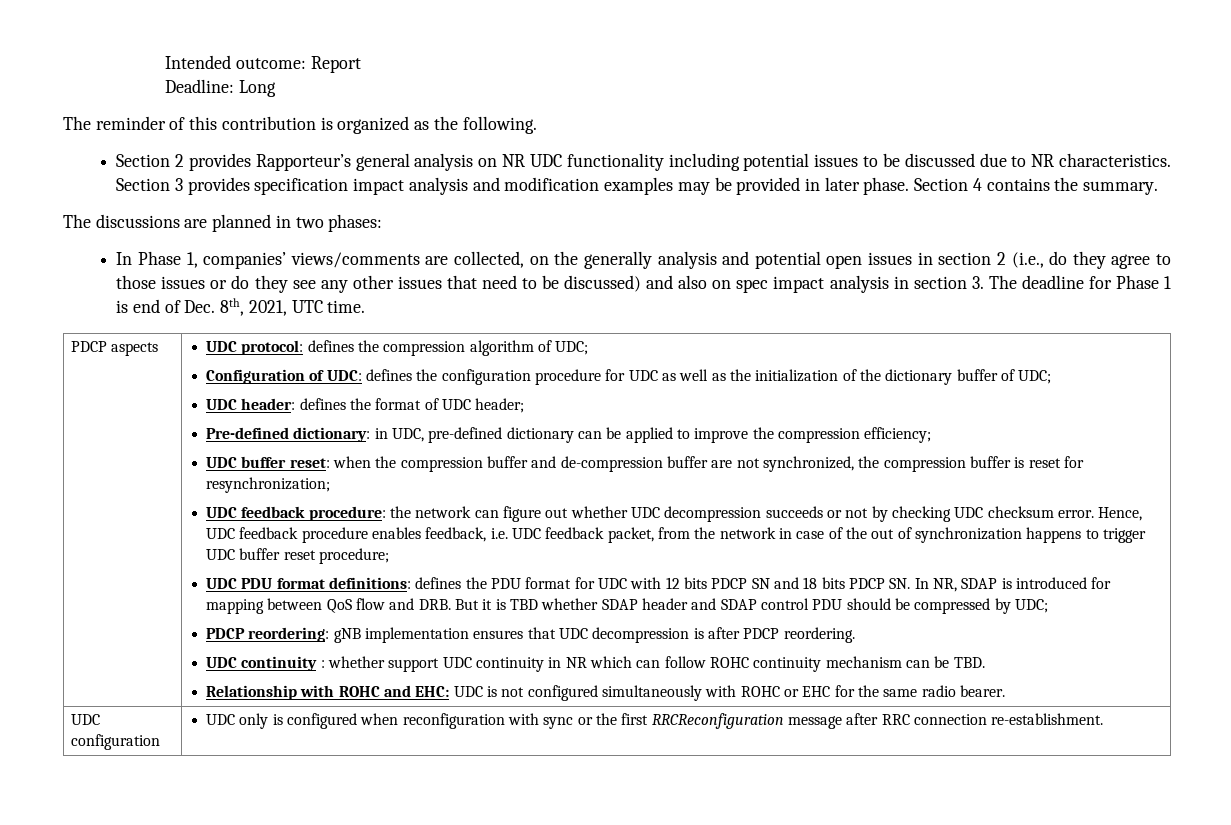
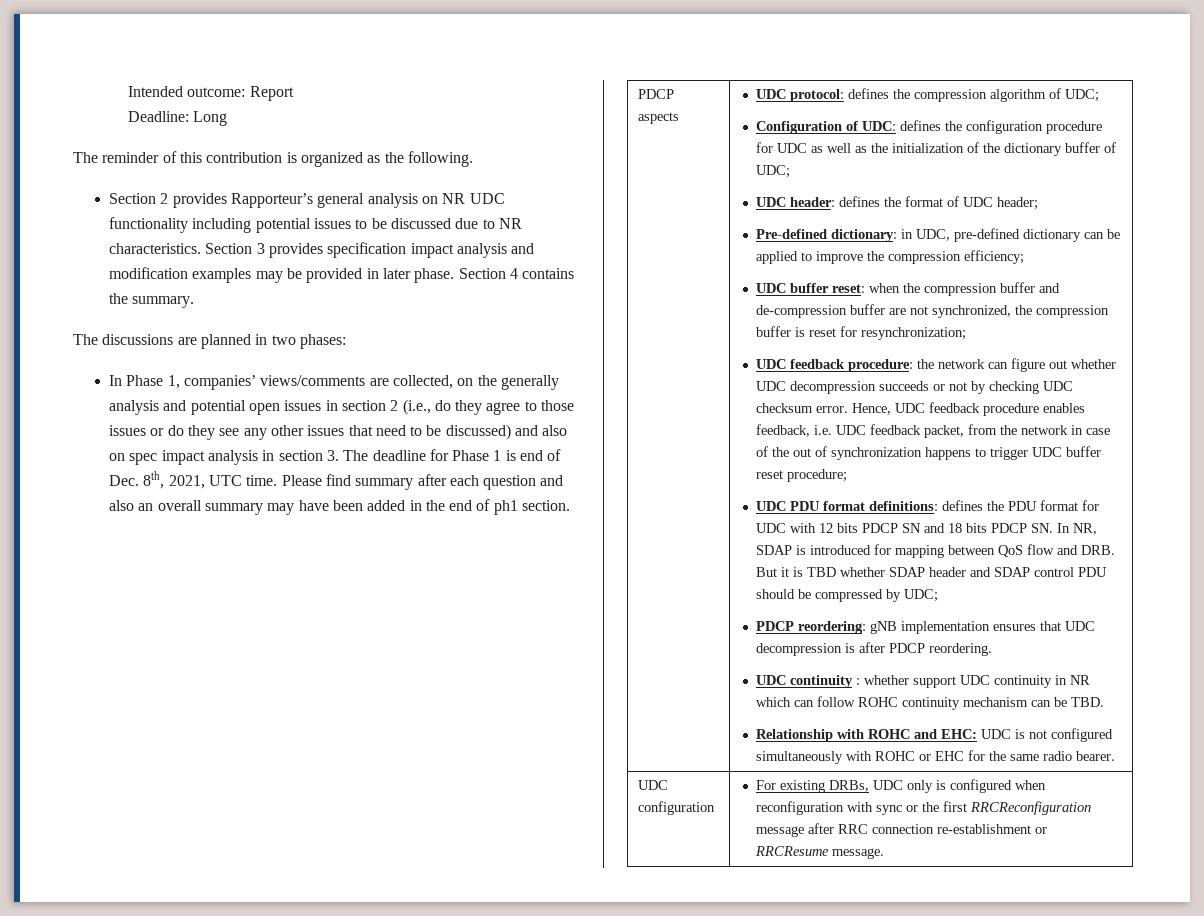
+ Please find summary after each question and also an overall summary may have been added in the end of ph1 section.
- UDC configuration | UDC only is configured when reconfiguration with sync or the first RRCReconfiguration message after RRC connection re-establishment.
+ UDC configuration | For existing DRBs, UDC only is configured when reconfiguration with sync or the first RRCReconfiguration message after RRC connection re-establishment or RRCResume message.

